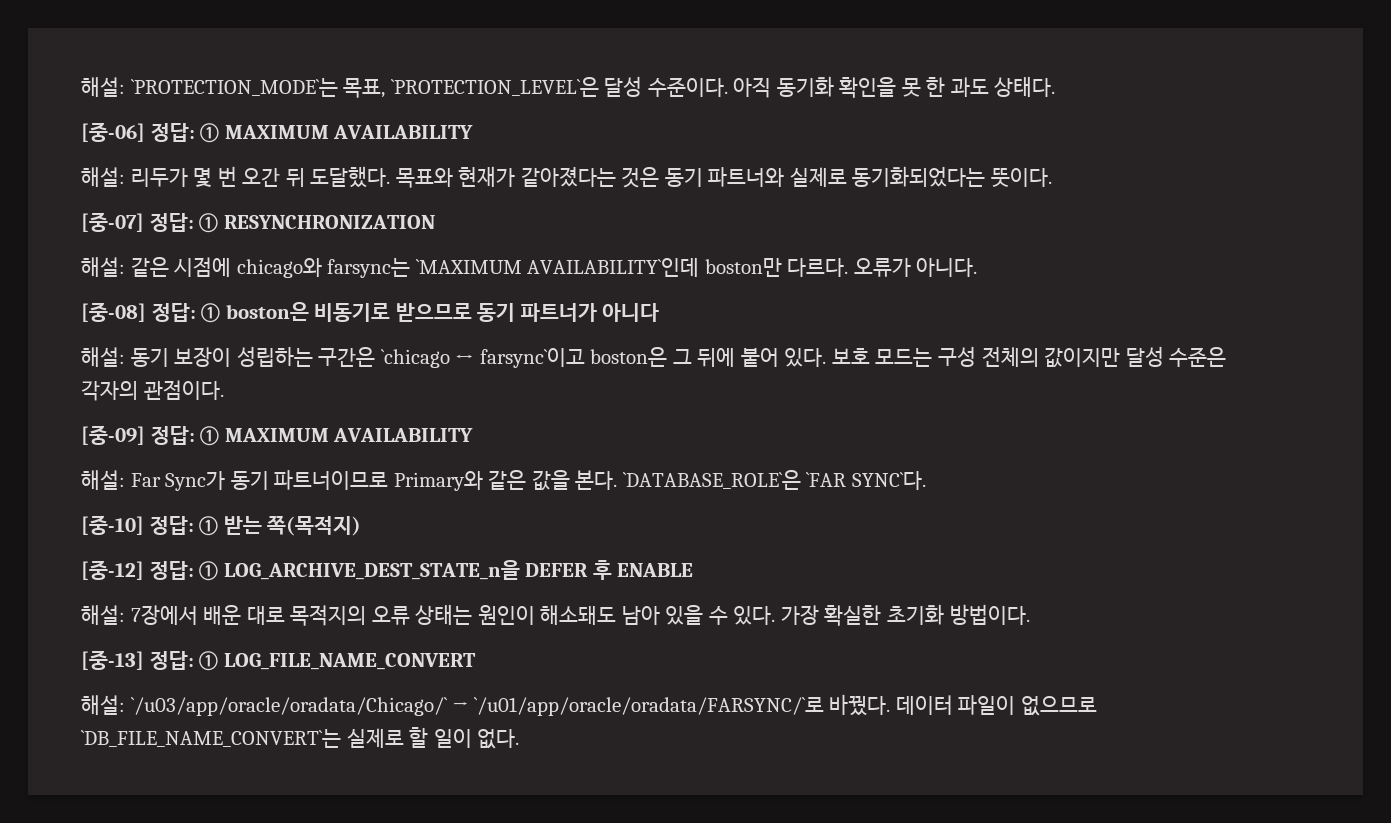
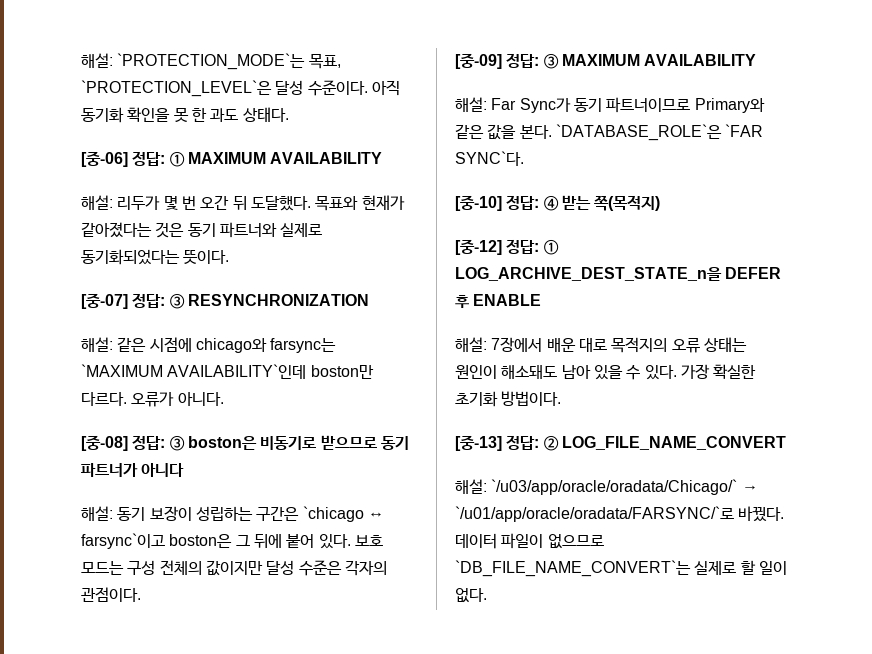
- [중-07] 정답: ① RESYNCHRONIZATION
+ [중-07] 정답: ③ RESYNCHRONIZATION
- [중-08] 정답: ① boston은 비동기로 받으므로 동기 파트너가 아니다
+ [중-08] 정답: ③ boston은 비동기로 받으므로 동기 파트너가 아니다
- [중-09] 정답: ① MAXIMUM AVAILABILITY
+ [중-09] 정답: ③ MAXIMUM AVAILABILITY
- [중-10] 정답: ① 받는 쪽(목적지)
+ [중-10] 정답: ④ 받는 쪽(목적지)
- [중-13] 정답: ① LOG_FILE_NAME_CONVERT
+ [중-13] 정답: ② LOG_FILE_NAME_CONVERT

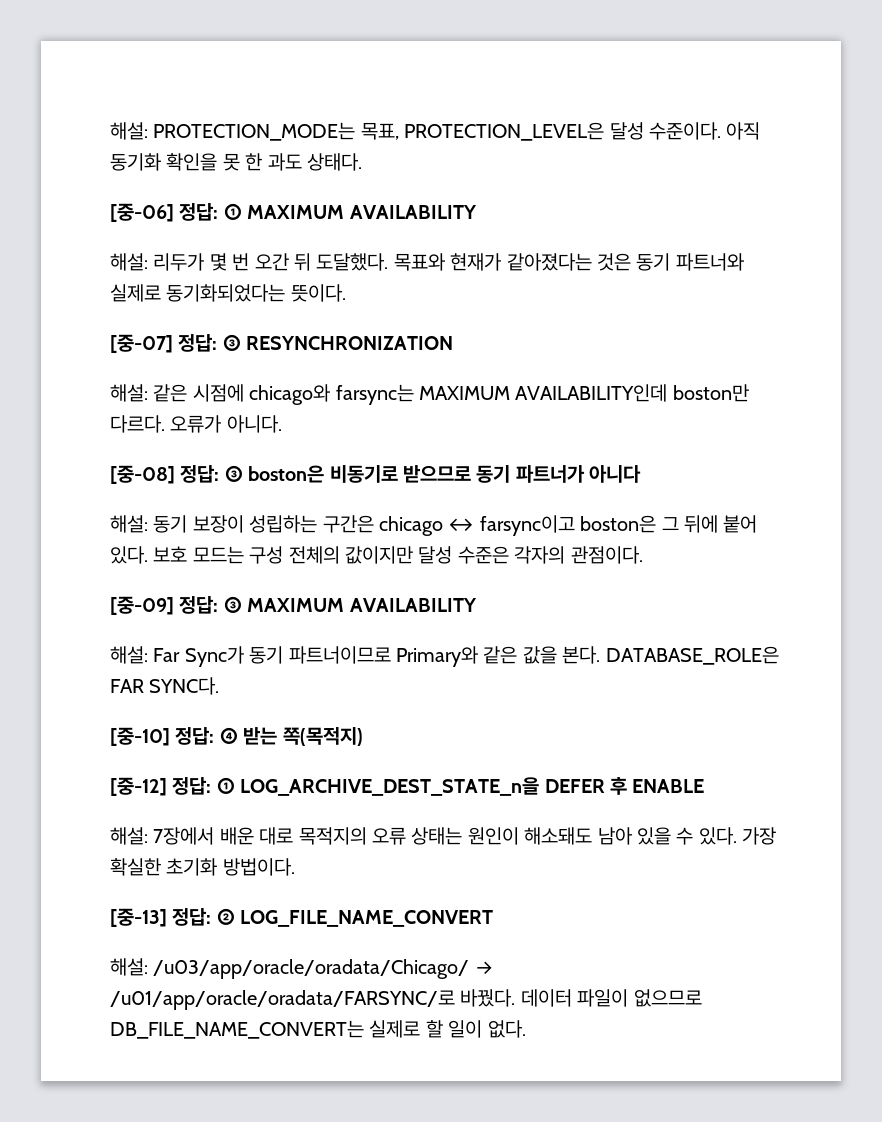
- 해설: `PROTECTION_MODE`는 목표, `PROTECTION_LEVEL`은 달성 수준이다.
+ 해설: PROTECTION_MODE는 목표, PROTECTION_LEVEL은 달성 수준이다.
- 해설: 같은 시점에 chicago와 farsync는 `MAXIMUM AVAILABILITY`인데 boston만 다르다.
+ 해설: 같은 시점에 chicago와 farsync는 MAXIMUM AVAILABILITY인데 boston만 다르다.
- 해설: 동기 보장이 성립하는 구간은 `chicago ↔ farsync`이고 boston은 그 뒤에 붙어 있다.
+ 해설: 동기 보장이 성립하는 구간은 chicago ↔ farsync이고 boston은 그 뒤에 붙어 있다.
- `DATABASE_ROLE`은 `FAR SYNC`다.
+ DATABASE_ROLE은 FAR SYNC다.
- 해설: `/u03/app/oracle/oradata/Chicago/` → `/u01/app/oracle/oradata/FARSYNC/`로 바꿨다.
+ 해설: /u03/app/oracle/oradata/Chicago/ → /u01/app/oracle/oradata/FARSYNC/로 바꿨다.
- 데이터 파일이 없으므로 `DB_FILE_NAME_CONVERT`는 실제로 할 일이 없다.
+ 데이터 파일이 없으므로 DB_FILE_NAME_CONVERT는 실제로 할 일이 없다.

